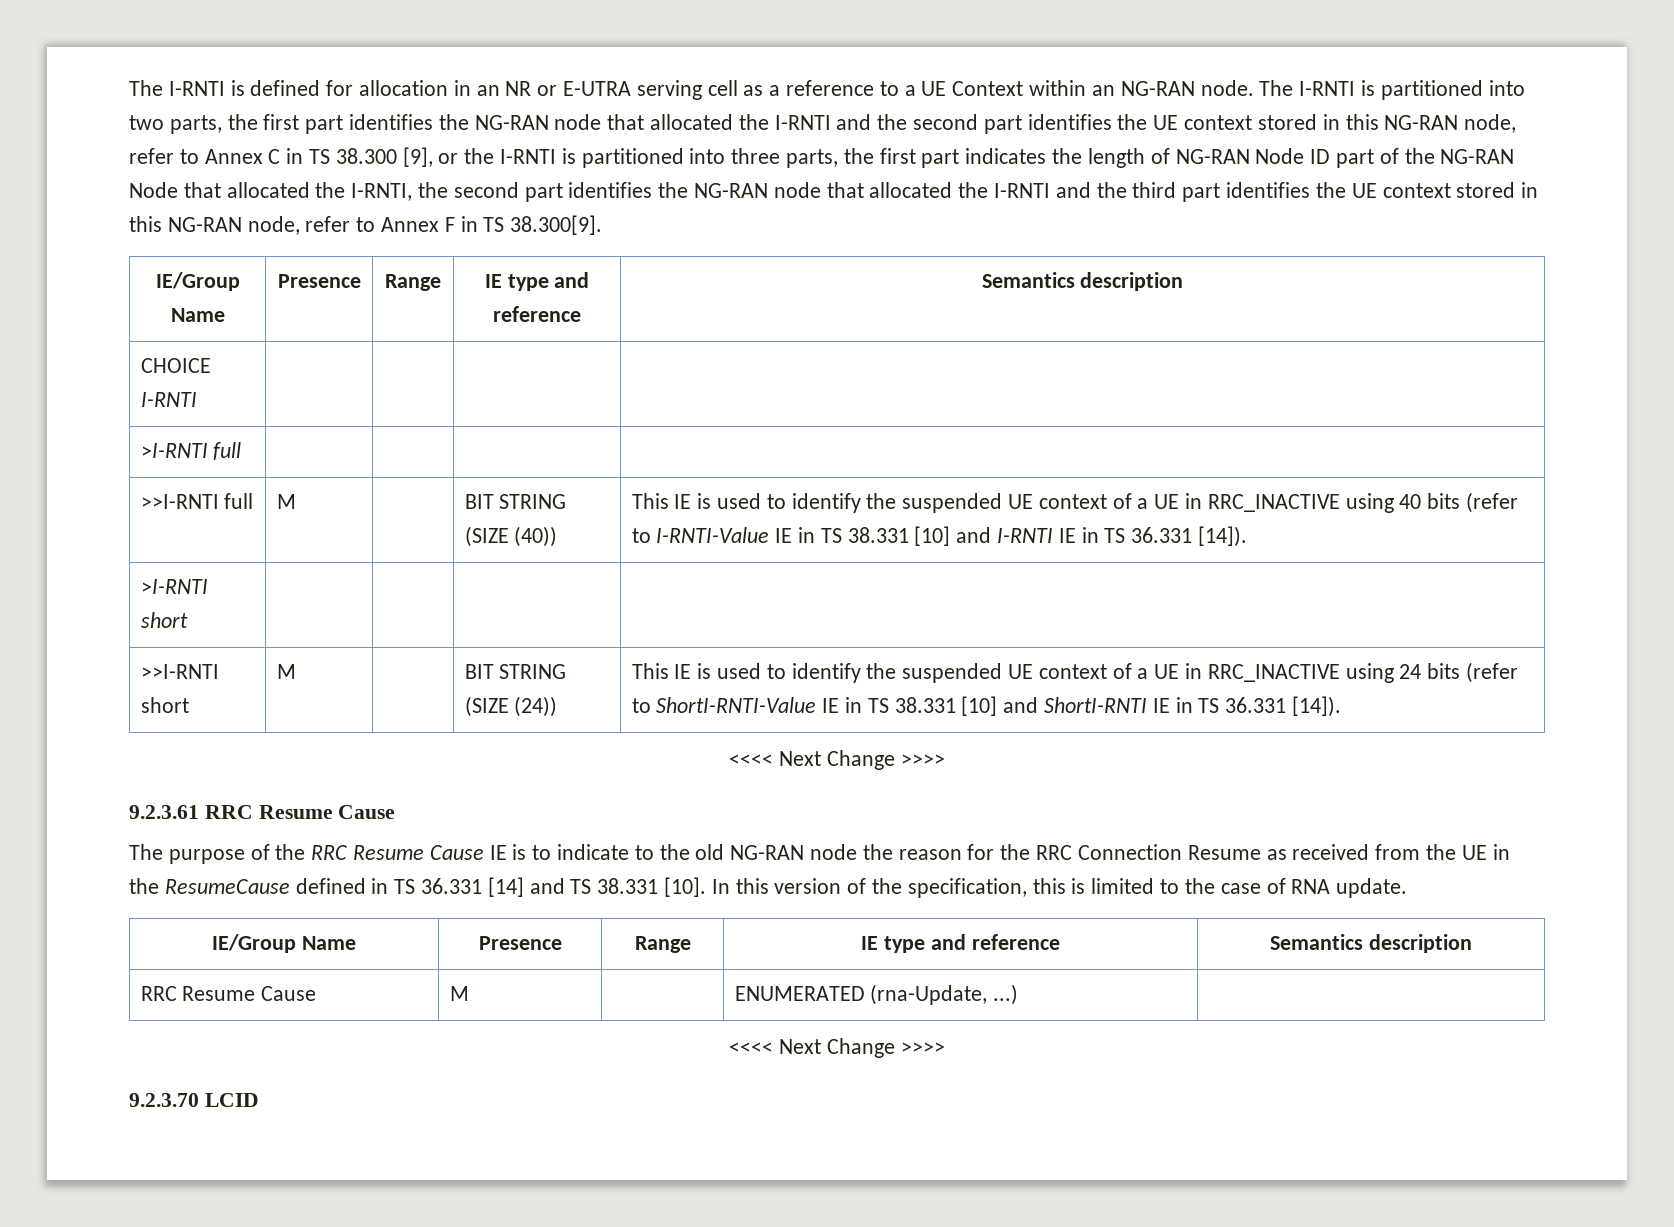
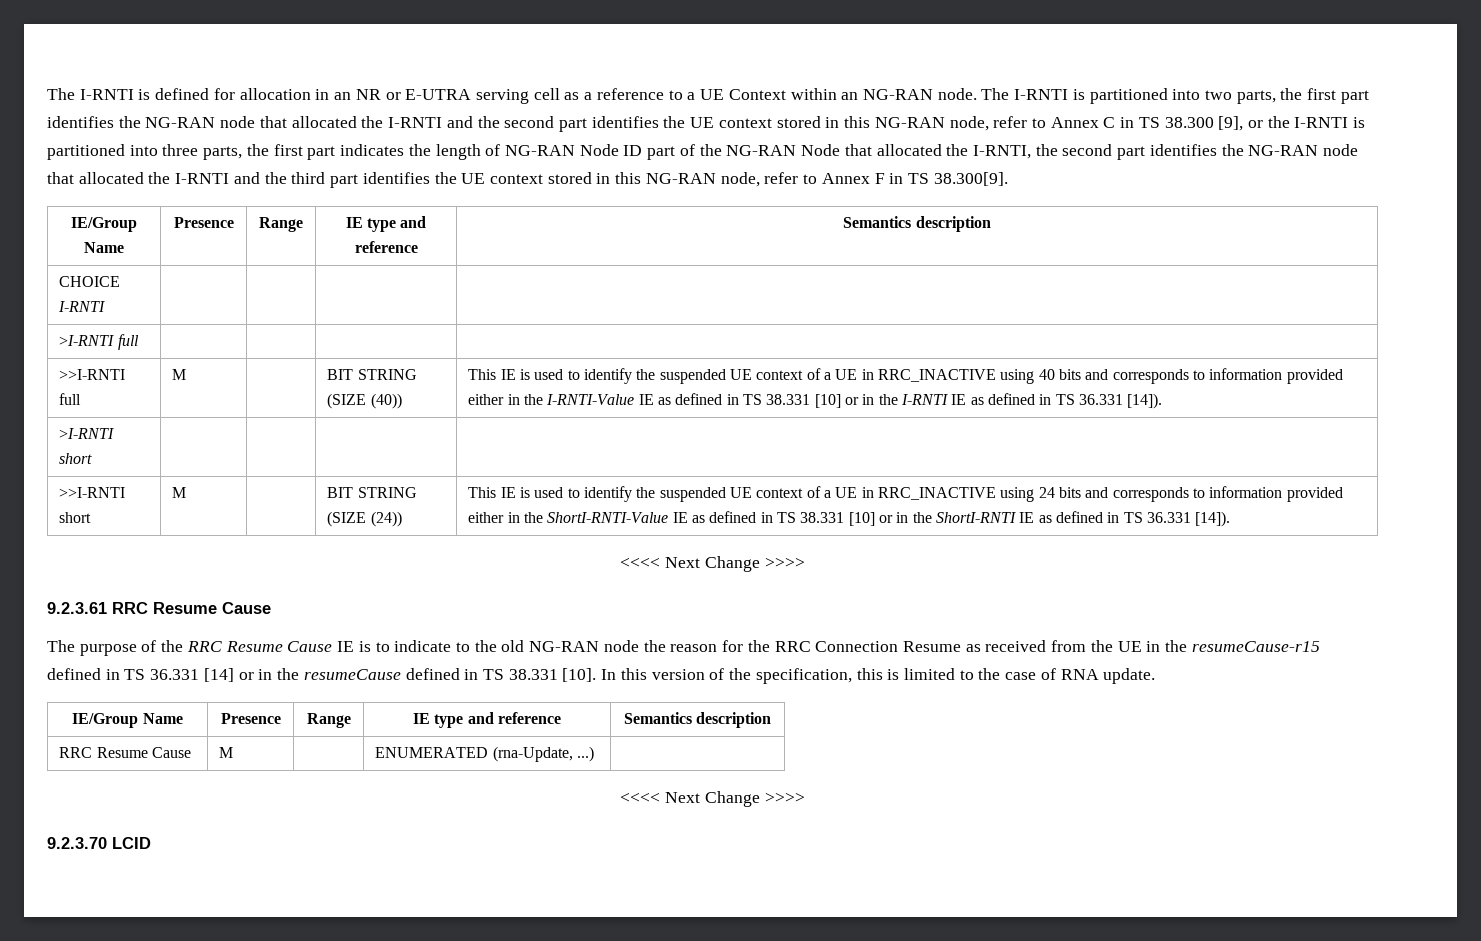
- This IE is used to identify the suspended UE context of a UE in RRC_INACTIVE using 40 bits (refer to I-RNTI-Value IE in TS 38.331 [10] and I-RNTI IE in TS 36.331 [14]).
+ This IE is used to identify the suspended UE context of a UE in RRC_INACTIVE using 40 bits and corresponds to information provided either in the I-RNTI-Value IE as defined in TS 38.331 [10] or in the I-RNTI IE as defined in TS 36.331 [14]).
- This IE is used to identify the suspended UE context of a UE in RRC_INACTIVE using 24 bits (refer to ShortI-RNTI-Value IE in TS 38.331 [10] and ShortI-RNTI IE in TS 36.331 [14]).
+ This IE is used to identify the suspended UE context of a UE in RRC_INACTIVE using 24 bits and corresponds to information provided either in the ShortI-RNTI-Value IE as defined in TS 38.331 [10] or in the ShortI-RNTI IE as defined in TS 36.331 [14]).
- The purpose of the RRC Resume Cause IE is to indicate to the old NG-RAN node the reason for the RRC Connection Resume as received from the UE in the ResumeCause defined in TS 36.331 [14] and TS 38.331 [10].
+ The purpose of the RRC Resume Cause IE is to indicate to the old NG-RAN node the reason for the RRC Connection Resume as received from the UE in the resumeCause-r15 defined in TS 36.331 [14] or in the resumeCause defined in TS 38.331 [10].

